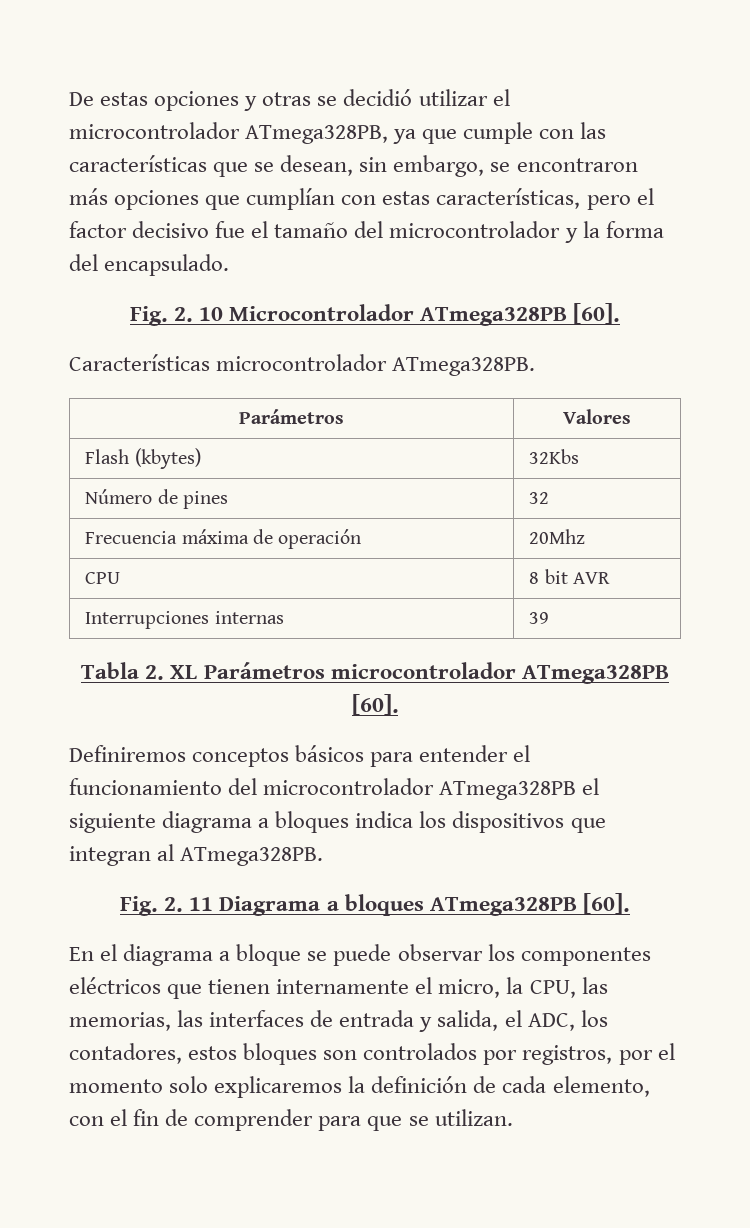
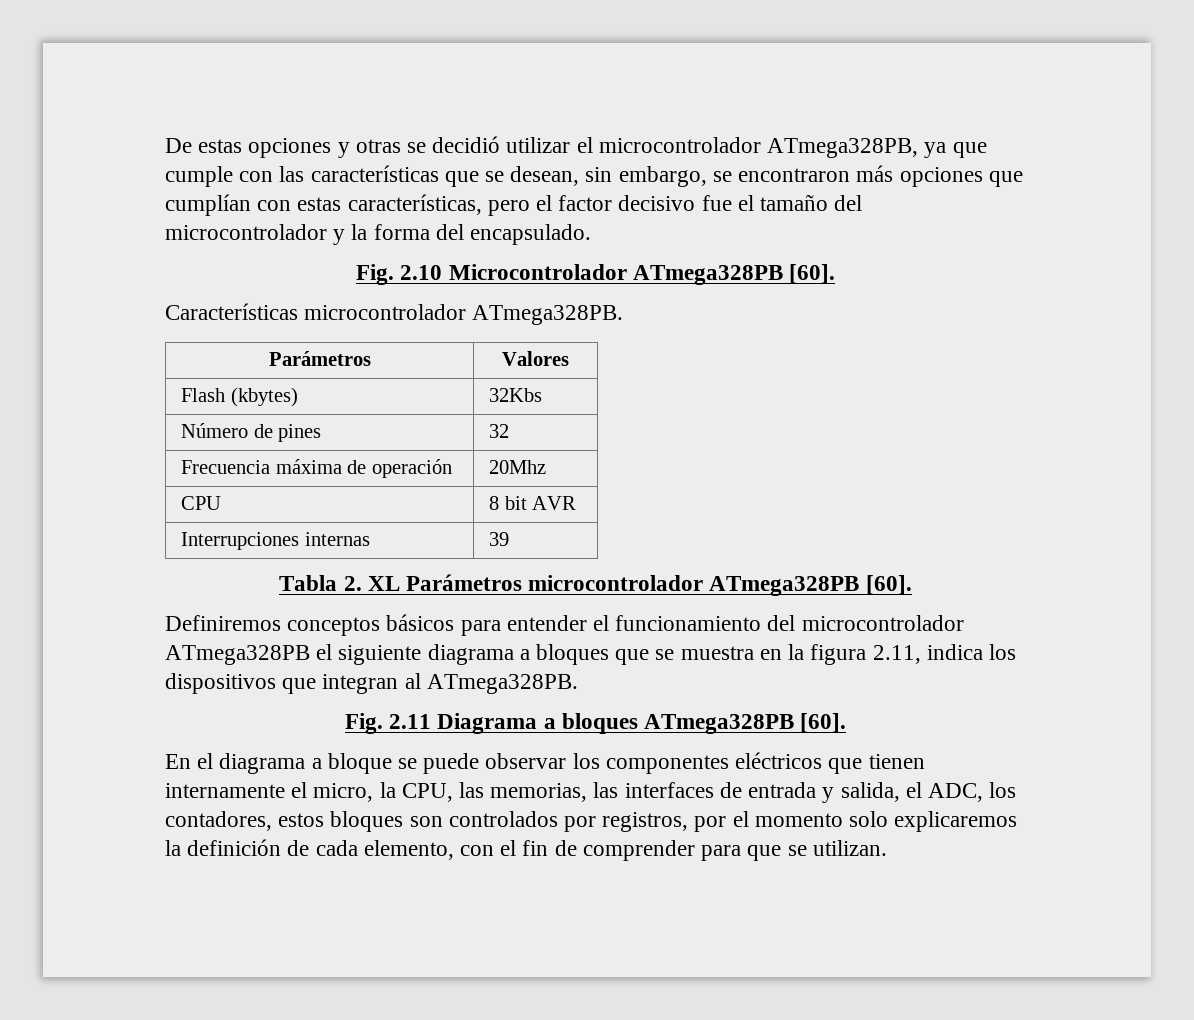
- Fig. 2. 10 Microcontrolador ATmega328PB [60].
+ Fig. 2.10 Microcontrolador ATmega328PB [60].
- Definiremos conceptos básicos para entender el funcionamiento del microcontrolador ATmega328PB el siguiente diagrama a bloques indica los dispositivos que integran al ATmega328PB.
+ Definiremos conceptos básicos para entender el funcionamiento del microcontrolador ATmega328PB el siguiente diagrama a bloques que se muestra en la figura 2.11, indica los dispositivos que integran al ATmega328PB.
- Fig. 2. 11 Diagrama a bloques ATmega328PB [60].
+ Fig. 2.11 Diagrama a bloques ATmega328PB [60].

